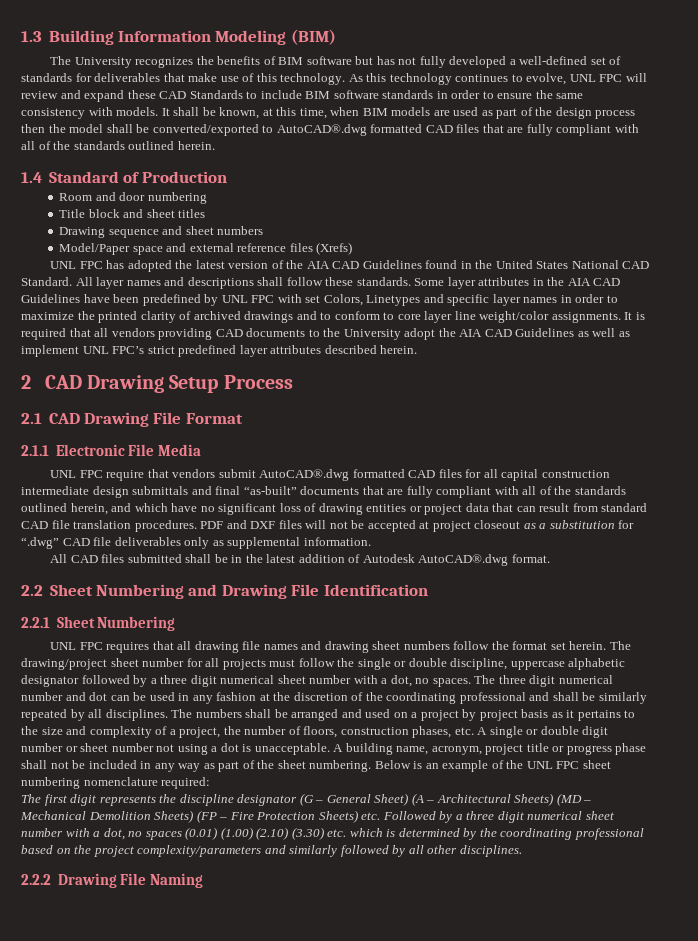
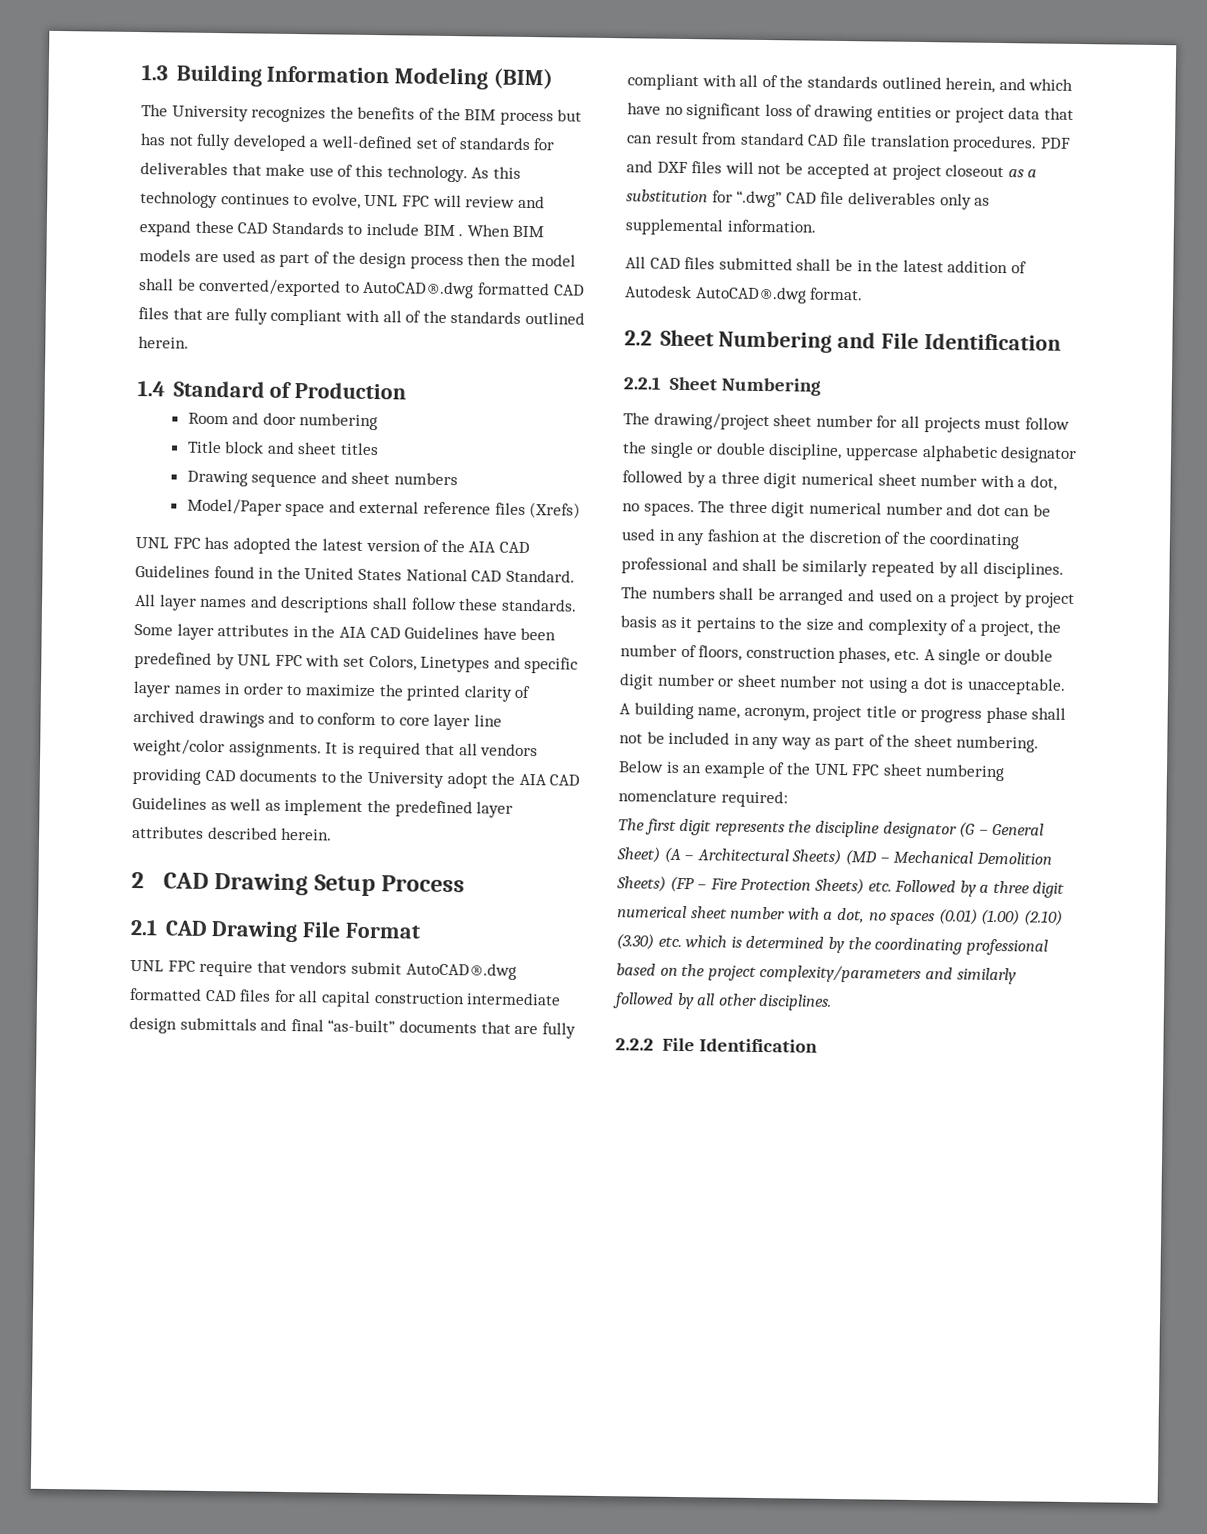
- The University recognizes the benefits of BIM software but has not fully developed a well-defined set of standards for deliverables that make use of this technology.
+ The University recognizes the benefits of the BIM process but has not fully developed a well-defined set of standards for deliverables that make use of this technology.
- As this technology continues to evolve, UNL FPC will review and expand these CAD Standards to include BIM software standards in order to ensure the same consistency with models. It shall be known, at this time, when BIM models are used as part of the design process then the model shall be converted/exported to AutoCAD®.dwg formatted CAD files that are fully compliant with all of the standards outlined herein.
+ As this technology continues to evolve, UNL FPC will review and expand these CAD Standards to include BIM . When BIM models are used as part of the design process then the model shall be converted/exported to AutoCAD®.dwg formatted CAD files that are fully compliant with all of the standards outlined herein.
- It is required that all vendors providing CAD documents to the University adopt the AIA CAD Guidelines as well as implement UNL FPC’s strict predefined layer attributes described herein.
+ It is required that all vendors providing CAD documents to the University adopt the AIA CAD Guidelines as well as implement the predefined layer attributes described herein.
- 2.1.1 Electronic File Media
- 2.2 Sheet Numbering and Drawing File Identification
+ 2.2 Sheet Numbering and File Identification
- UNL FPC requires that all drawing file names and drawing sheet numbers follow the format set herein.
- 2.2.2 Drawing File Naming
+ 2.2.2 File Identification

